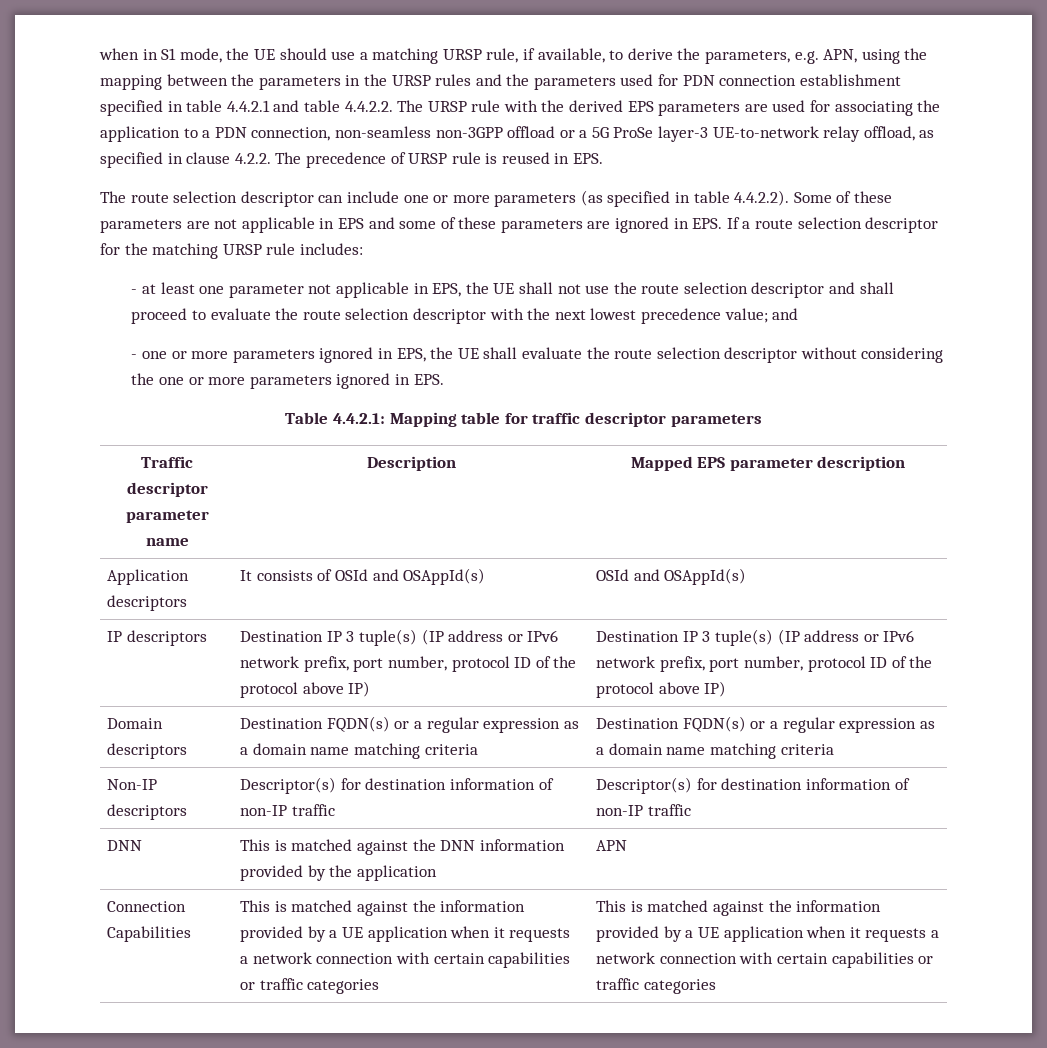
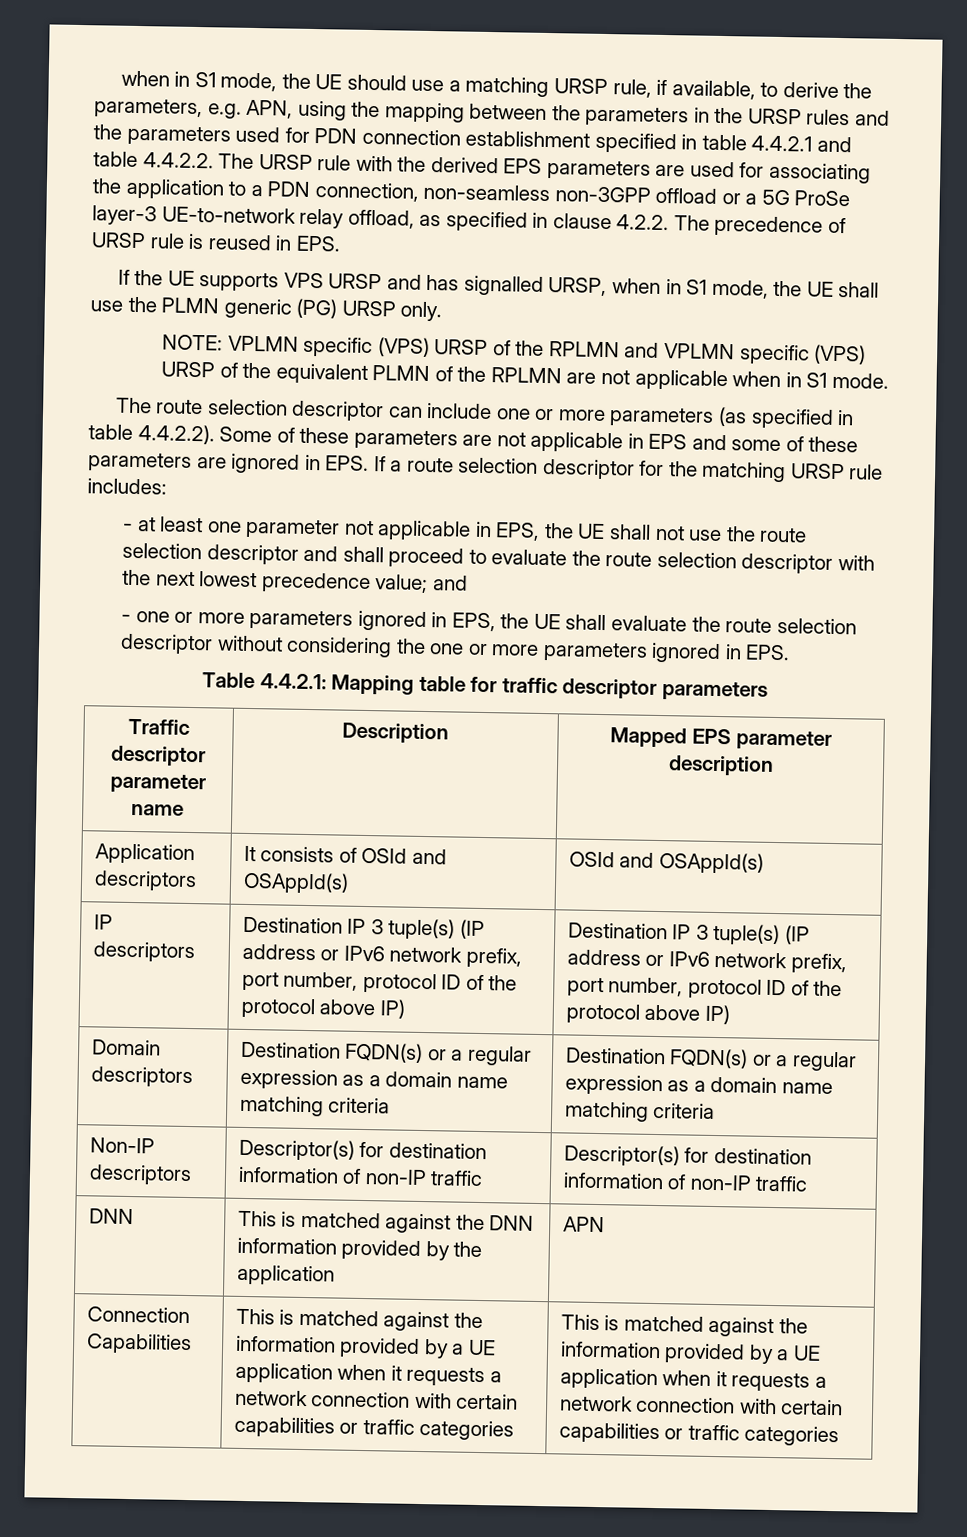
+ If the UE supports VPS URSP and has signalled URSP, when in S1 mode, the UE shall use the PLMN generic (PG) URSP only.
+ NOTE: VPLMN specific (VPS) URSP of the RPLMN and VPLMN specific (VPS) URSP of the equivalent PLMN of the RPLMN are not applicable when in S1 mode.

